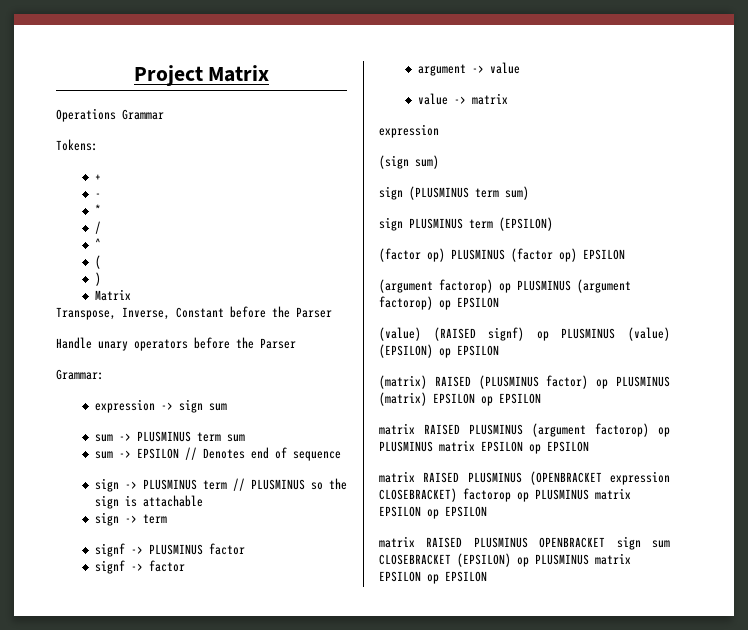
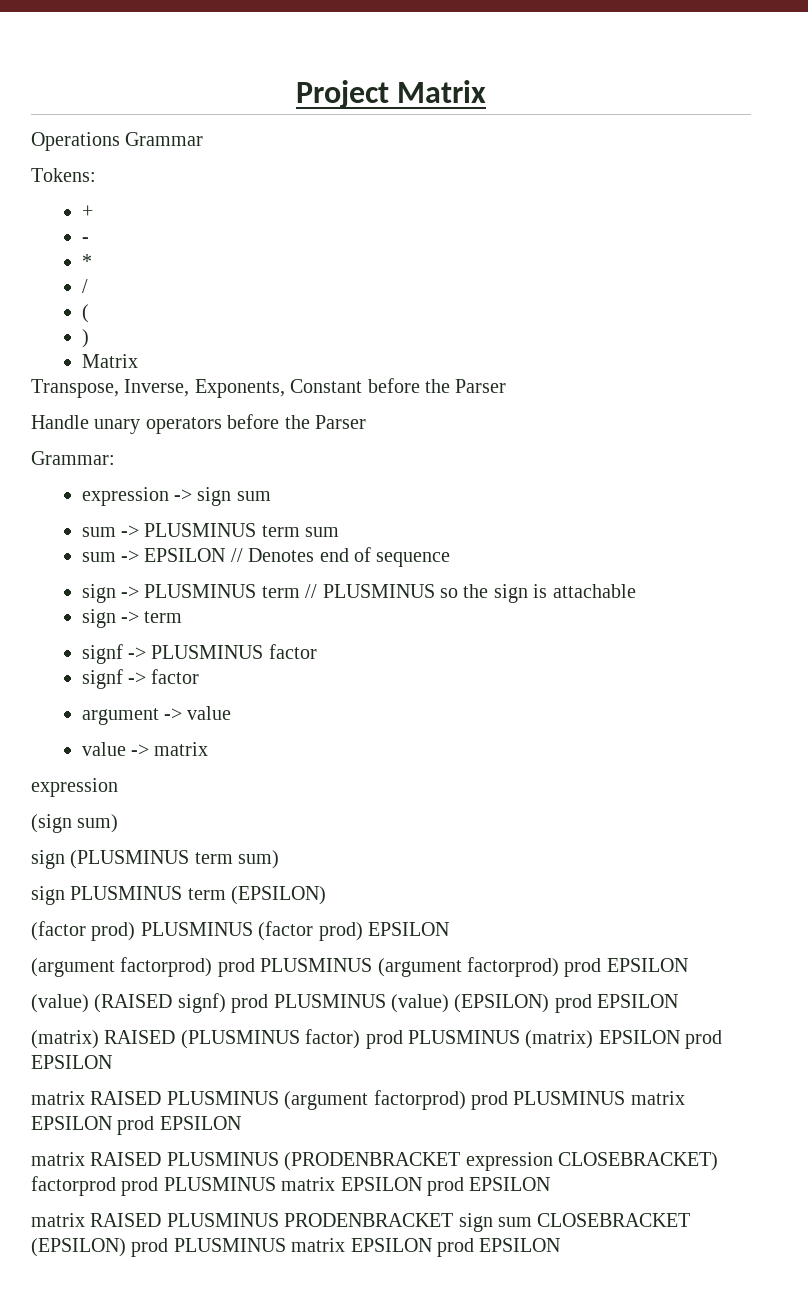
- ^
- Transpose, Inverse, Constant before the Parser
+ Transpose, Inverse, Exponents, Constant before the Parser
- (factor op) PLUSMINUS (factor op) EPSILON
+ (factor prod) PLUSMINUS (factor prod) EPSILON
- (argument factorop) op PLUSMINUS (argument factorop) op EPSILON
+ (argument factorprod) prod PLUSMINUS (argument factorprod) prod EPSILON
- (value) (RAISED signf) op PLUSMINUS (value) (EPSILON) op EPSILON
+ (value) (RAISED signf) prod PLUSMINUS (value) (EPSILON) prod EPSILON
- (matrix) RAISED (PLUSMINUS factor) op PLUSMINUS (matrix) EPSILON op EPSILON
+ (matrix) RAISED (PLUSMINUS factor) prod PLUSMINUS (matrix) EPSILON prod EPSILON
- matrix RAISED PLUSMINUS (argument factorop) op PLUSMINUS matrix EPSILON op EPSILON
- matrix RAISED PLUSMINUS (OPENBRACKET expression CLOSEBRACKET) factorop op PLUSMINUS matrix EPSILON op EPSILON
- matrix RAISED PLUSMINUS OPENBRACKET sign sum CLOSEBRACKET (EPSILON) op PLUSMINUS matrix EPSILON op EPSILON
+ matrix RAISED PLUSMINUS (argument factorprod) prod PLUSMINUS matrix EPSILON prod EPSILON
+ matrix RAISED PLUSMINUS (PRODENBRACKET expression CLOSEBRACKET) factorprod prod PLUSMINUS matrix EPSILON prod EPSILON
+ matrix RAISED PLUSMINUS PRODENBRACKET sign sum CLOSEBRACKET (EPSILON) prod PLUSMINUS matrix EPSILON prod EPSILON

